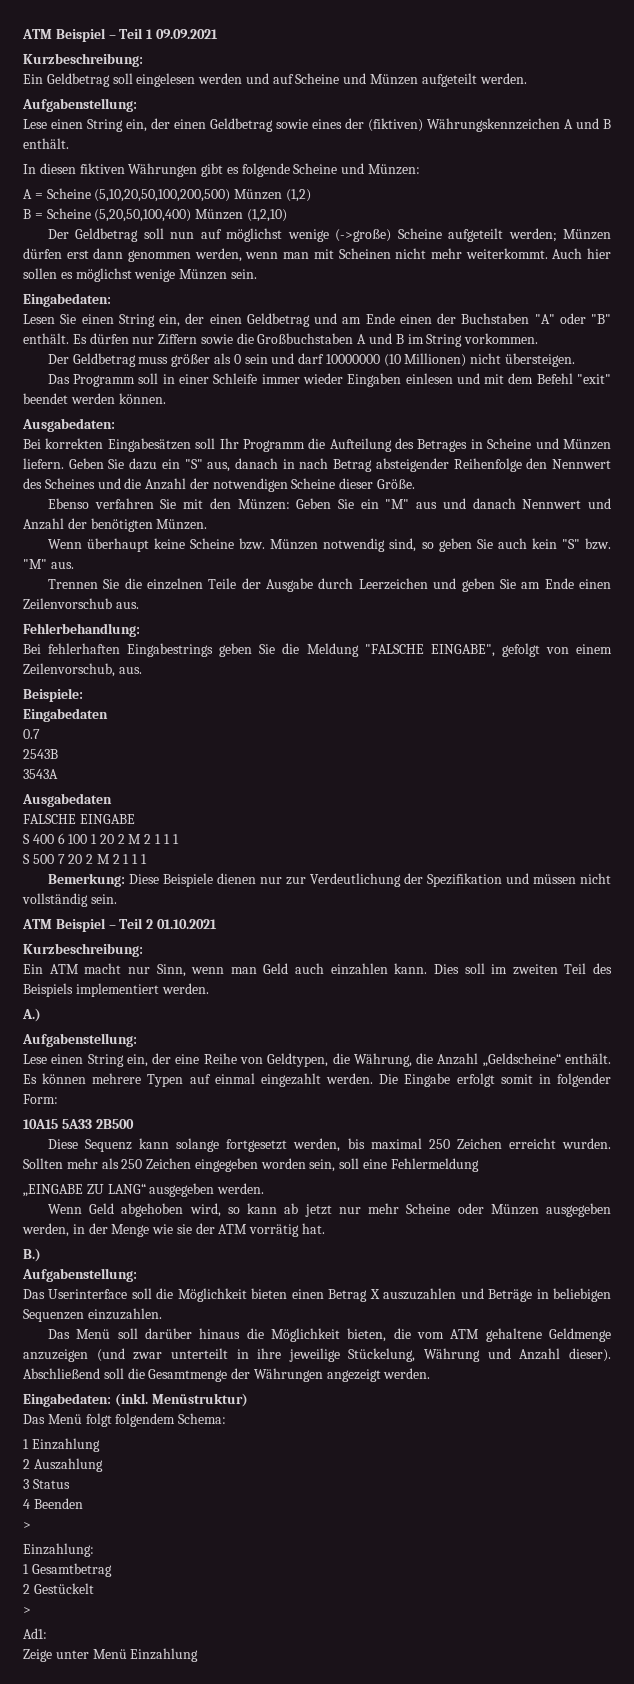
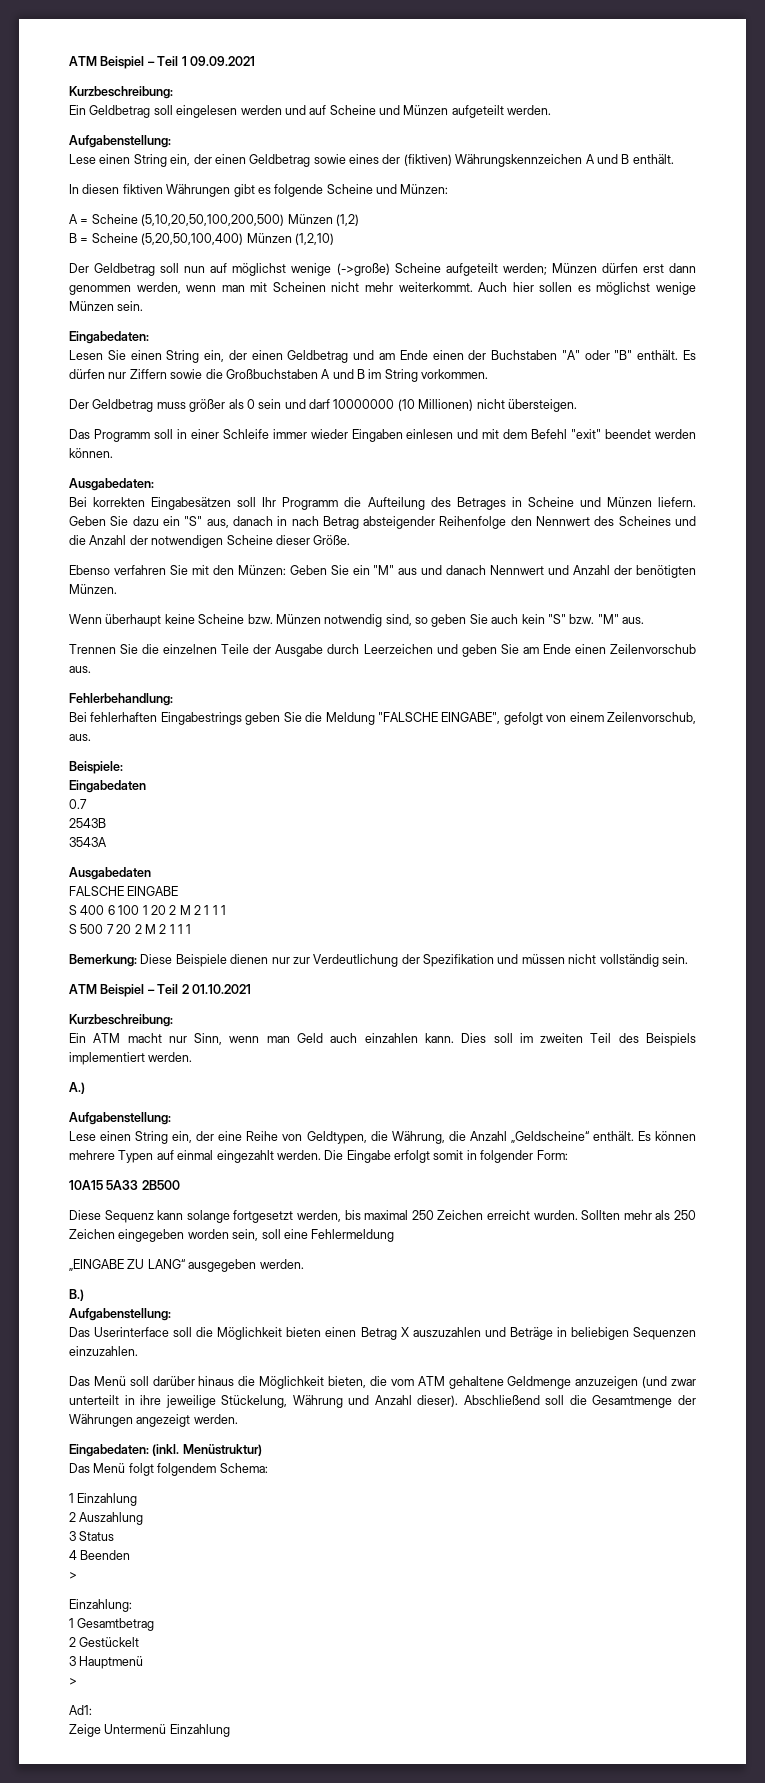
- Wenn Geld abgehoben wird, so kann ab jetzt nur mehr Scheine oder Münzen ausgegeben werden, in der Menge wie sie der ATM vorrätig hat.
+ 3 Hauptmenü
- Zeige unter Menü Einzahlung
+ Zeige Untermenü Einzahlung

